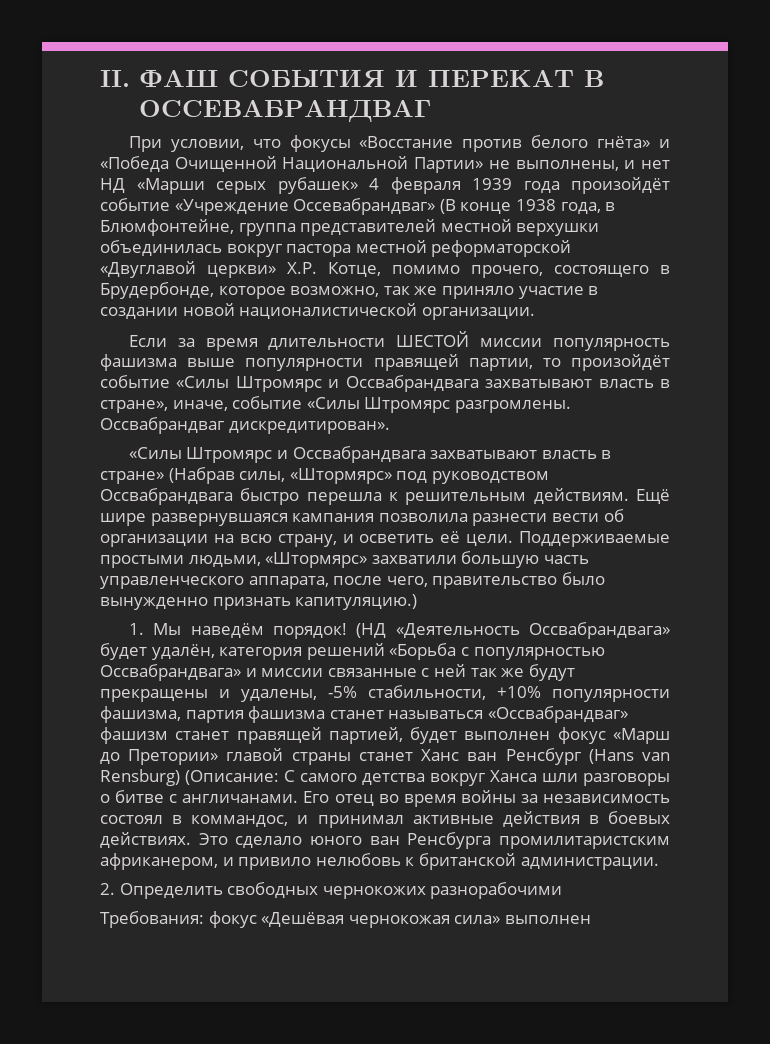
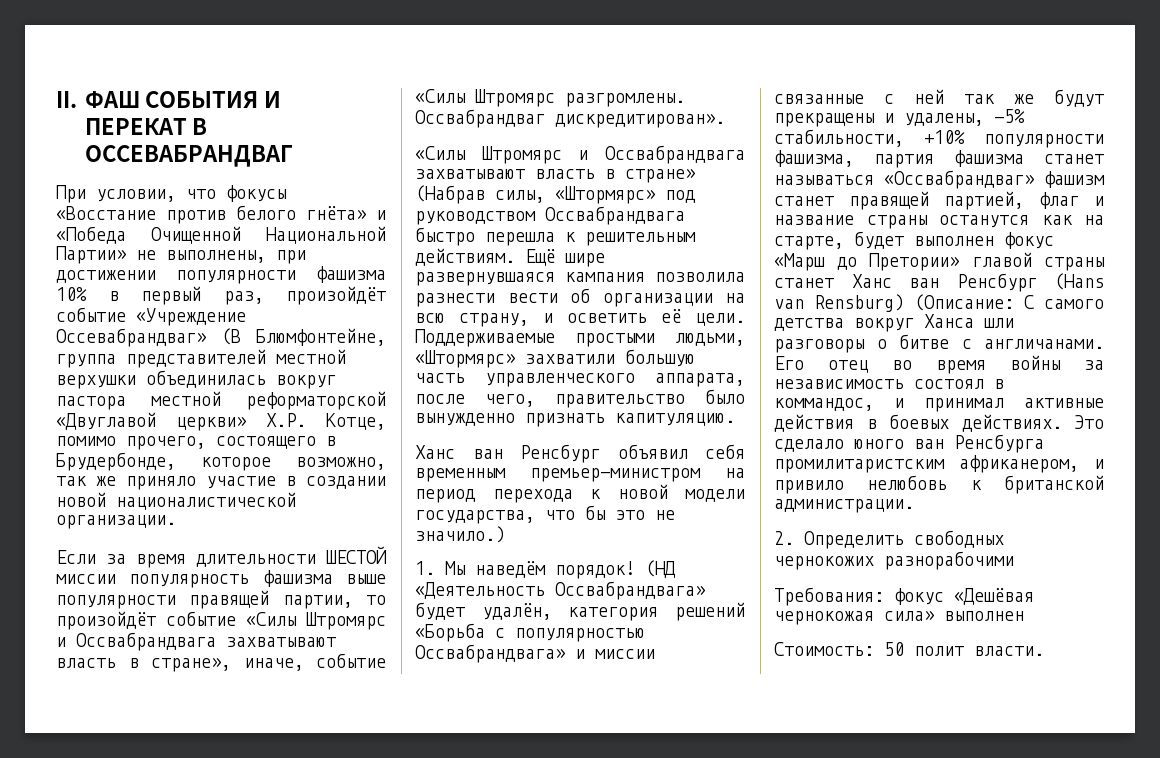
- При условии, что фокусы «Восстание против белого гнёта» и «Победа Очищенной Национальной Партии» не выполнены, и нет НД «Марши серых рубашек» 4 февраля 1939 года произойдёт событие «Учреждение Оссевабрандваг» (В конце 1938 года, в Блюмфонтейне, группа представителей местной верхушки объединилась вокруг пастора местной реформаторской «Двуглавой церкви» Х.Р. Котце, помимо прочего, состоящего в Брудербонде, которое возможно, так же приняло участие в создании новой националистической организации.
+ При условии, что фокусы «Восстание против белого гнёта» и «Победа Очищенной Национальной Партии» не выполнены, при достижении популярности фашизма 10% в первый раз, произойдёт событие «Учреждение Оссевабрандваг» (В Блюмфонтейне, группа представителей местной верхушки объединилась вокруг пастора местной реформаторской «Двуглавой церкви» Х.Р. Котце, помимо прочего, состоящего в Брудербонде, которое возможно, так же приняло участие в создании новой националистической организации.
- Поддерживаемые простыми людьми, «Штормярс» захватили большую часть управленческого аппарата, после чего, правительство было вынужденно признать капитуляцию.)
+ Поддерживаемые простыми людьми, «Штормярс» захватили большую часть управленческого аппарата, после чего, правительство было вынужденно признать капитуляцию.
+ Ханс ван Ренсбург объявил себя временным премьер-министром на период перехода к новой модели государства, что бы это не значило.)
- (НД «Деятельность Оссвабрандвага» будет удалён, категория решений «Борьба с популярностью Оссвабрандвага» и миссии связанные с ней так же будут прекращены и удалены, -5% стабильности, +10% популярности фашизма, партия фашизма станет называться «Оссвабрандваг» фашизм станет правящей партией, будет выполнен фокус «Марш до Претории» главой страны станет Ханс ван Ренсбург (Hans van Rensburg) (Описание:
+ (НД «Деятельность Оссвабрандвага» будет удалён, категория решений «Борьба с популярностью Оссвабрандвага» и миссии связанные с ней так же будут прекращены и удалены, -5% стабильности, +10% популярности фашизма, партия фашизма станет называться «Оссвабрандваг» фашизм станет правящей партией, флаг и название страны останутся как на старте, будет выполнен фокус «Марш до Претории» главой страны станет Ханс ван Ренсбург (Hans van Rensburg) (Описание:
+ Стоимость: 50 полит власти.

